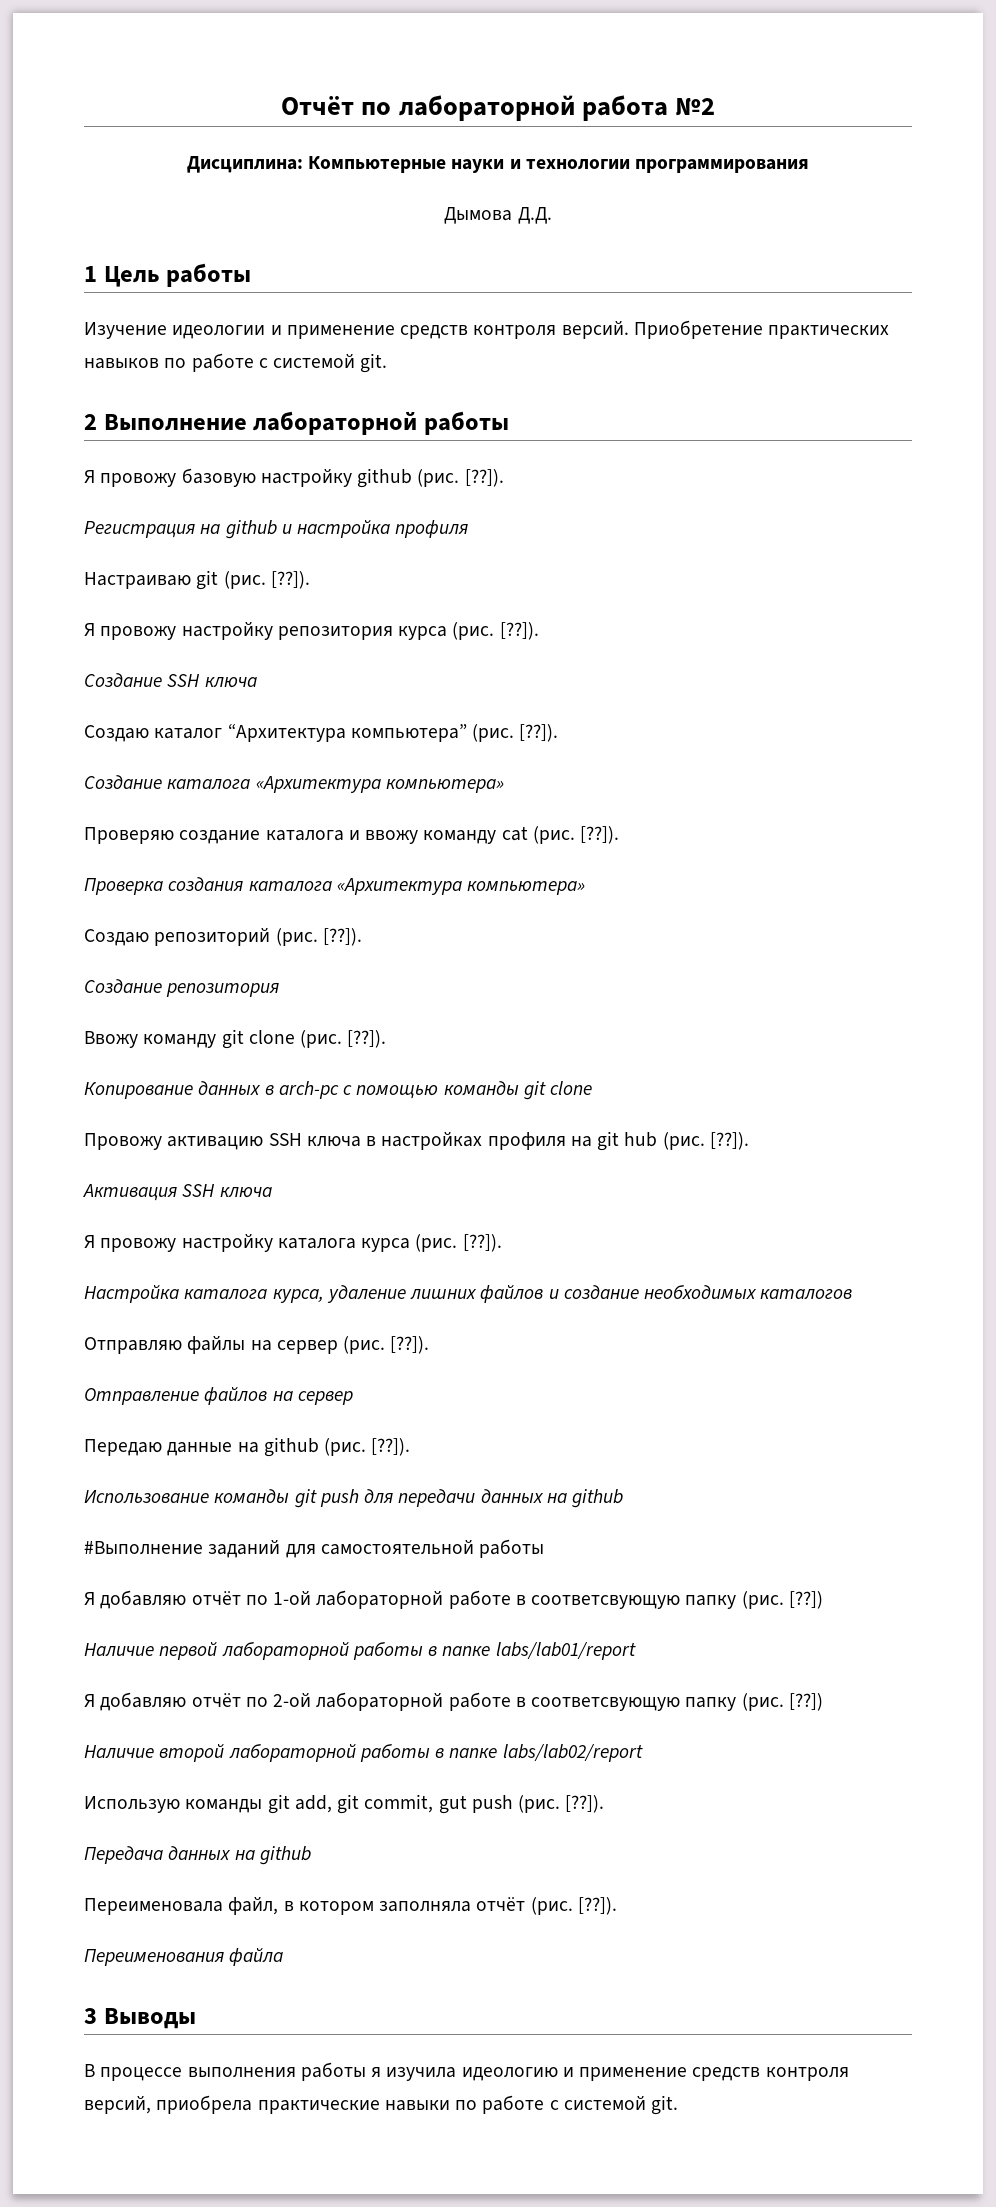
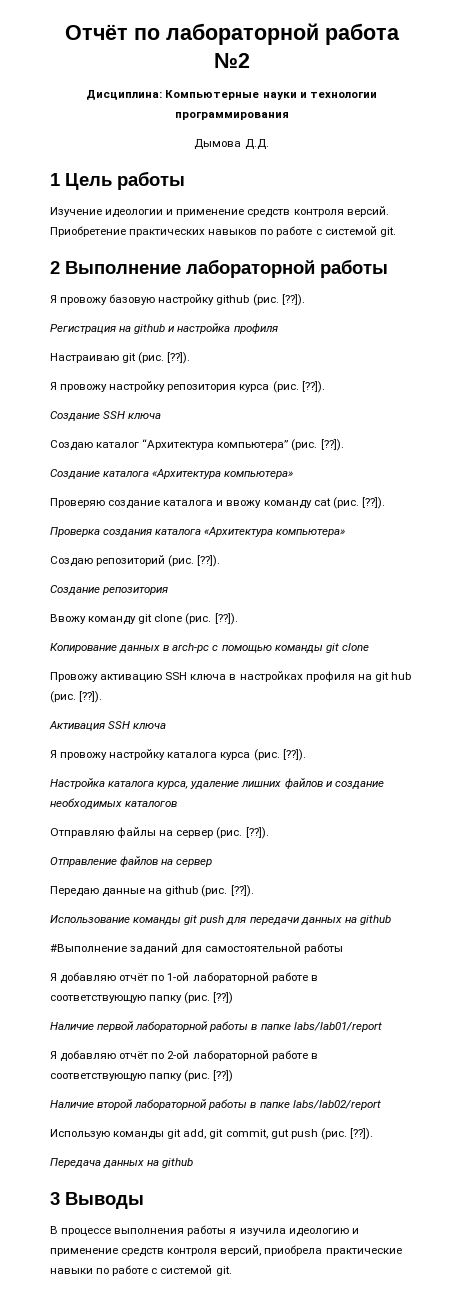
- Я добавляю отчёт по 1-ой лабораторной работе в соответсвующую папку (рис.
+ Я добавляю отчёт по 1-ой лабораторной работе в соответствующую папку (рис.
- Я добавляю отчёт по 2-ой лабораторной работе в соответсвующую папку (рис.
+ Я добавляю отчёт по 2-ой лабораторной работе в соответствующую папку (рис.
- Переименовала файл, в котором заполняла отчёт (рис. [??]).
- Переименования файла

